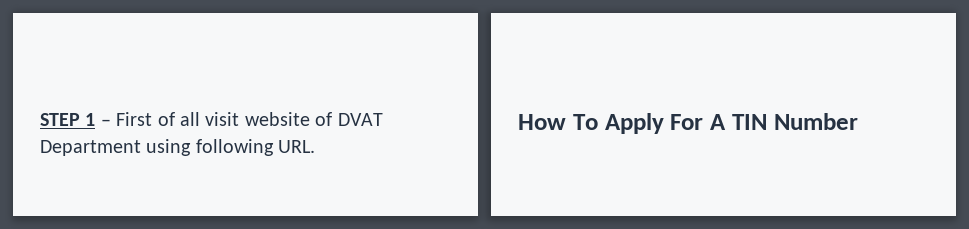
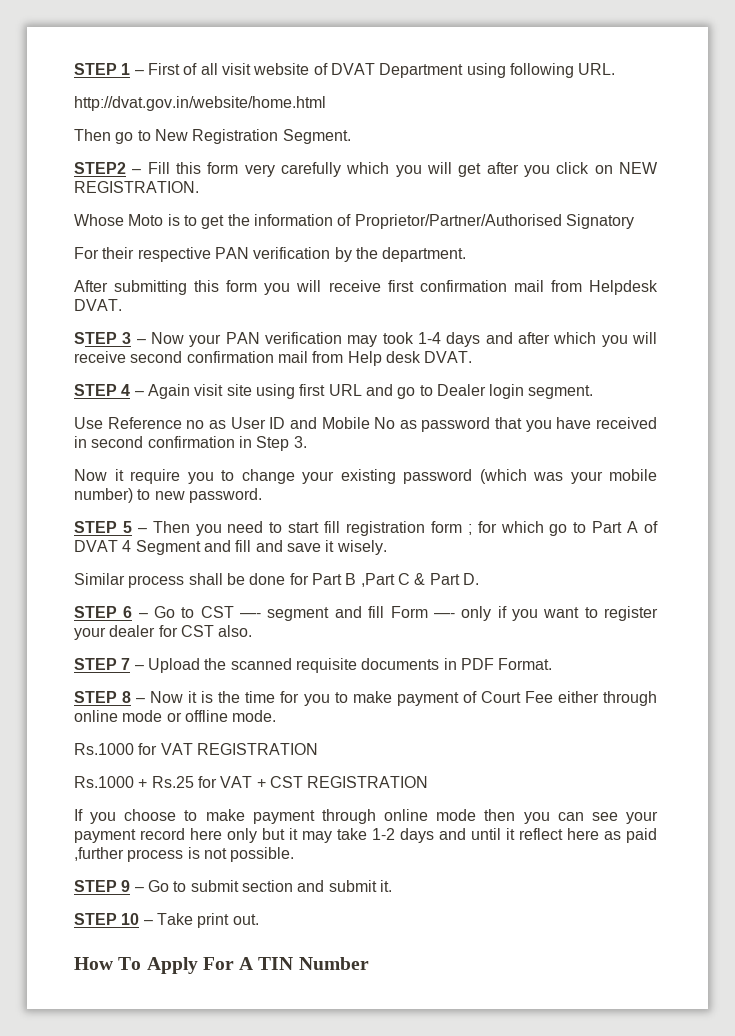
+ http://dvat.gov.in/website/home.html
+ Then go to New Registration Segment.
+ STEP2 – Fill this form very carefully which you will get after you click on NEW REGISTRATION.
+ Whose Moto is to get the information of Proprietor/Partner/Authorised Signatory
+ For their respective PAN verification by the department.
+ After submitting this form you will receive first confirmation mail from Helpdesk DVAT.
+ STEP 3 – Now your PAN verification may took 1-4 days and after which you will receive second confirmation mail from Help desk DVAT.
+ STEP 4 – Again visit site using first URL and go to Dealer login segment.
+ Use Reference no as User ID and Mobile No as password that you have received in second confirmation in Step 3.
+ Now it require you to change your existing password (which was your mobile number) to new password.
+ STEP 5 – Then you need to start fill registration form ; for which go to Part A of DVAT 4 Segment and fill and save it wisely.
+ Similar process shall be done for Part B ,Part C & Part D.
+ STEP 6 – Go to CST —- segment and fill Form —- only if you want to register your dealer for CST also.
+ STEP 7 – Upload the scanned requisite documents in PDF Format.
+ STEP 8 – Now it is the time for you to make payment of Court Fee either through online mode or offline mode.
+ Rs.1000 for VAT REGISTRATION
+ Rs.1000 + Rs.25 for VAT + CST REGISTRATION
+ If you choose to make payment through online mode then you can see your payment record here only but it may take 1-2 days and until it reflect here as paid ,further process is not possible.
+ STEP 9 – Go to submit section and submit it.
+ STEP 10 – Take print out.

